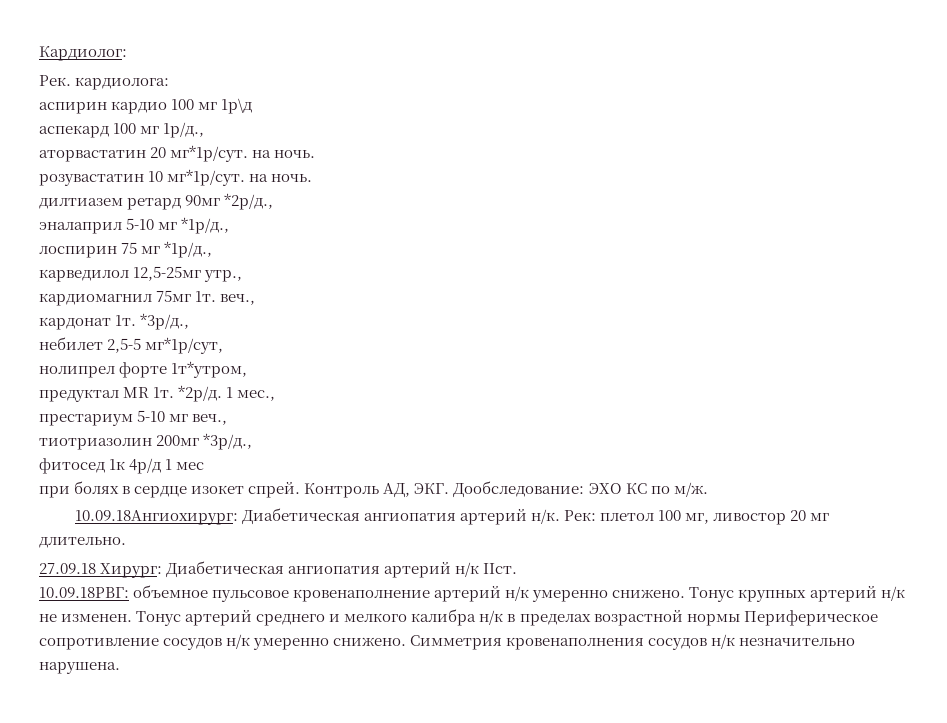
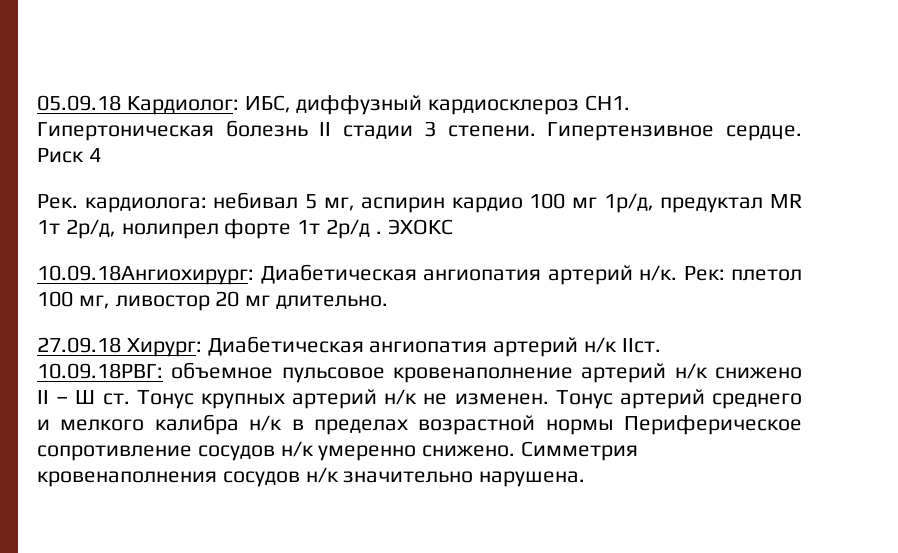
- Кардиолог:
+ 05.09.18 Кардиолог: ИБС, диффузный кардиосклероз СН1. Гипертоническая болезнь II стадии 3 степени. Гипертензивное сердце. Риск 4
- Рек. кардиолога:
- аспирин кардио 100 мг 1р\д
- аспекард 100 мг 1р/д.,
- аторвастатин 20 мг*1р/сут. на ночь.
- розувастатин 10 мг*1р/сут. на ночь.
- дилтиазем ретард 90мг *2р/д.,
- эналаприл 5-10 мг *1р/д.,
- лоспирин 75 мг *1р/д.,
- карведилол 12,5-25мг утр.,
- кардиомагнил 75мг 1т. веч.,
- кардонат 1т. *3р/д.,
- небилет 2,5-5 мг*1р/сут,
- нолипрел форте 1т*утром,
- предуктал МR 1т. *2р/д. 1 мес.,
- престариум 5-10 мг веч.,
- тиотриазолин 200мг *3р/д.,
- фитосед 1к 4р/д 1 мес
- при болях в сердце изокет спрей. Контроль АД, ЭКГ. Дообследование: ЭХО КС по м/ж.
+ Рек. кардиолога: небивал 5 мг, аспирин кардио 100 мг 1р/д, предуктал MR 1т 2р/д, нолипрел форте 1т 2р/д . ЭХОКС
- 10.09.18РВГ: объемное пульсовое кровенаполнение артерий н/к умеренно снижено. Тонус крупных артерий н/к не изменен.
+ 10.09.18РВГ: объемное пульсовое кровенаполнение артерий н/к снижено II – Ш ст. Тонус крупных артерий н/к не изменен.
- Симметрия кровенаполнения сосудов н/к незначительно нарушена.
+ Симметрия кровенаполнения сосудов н/к значительно нарушена.

